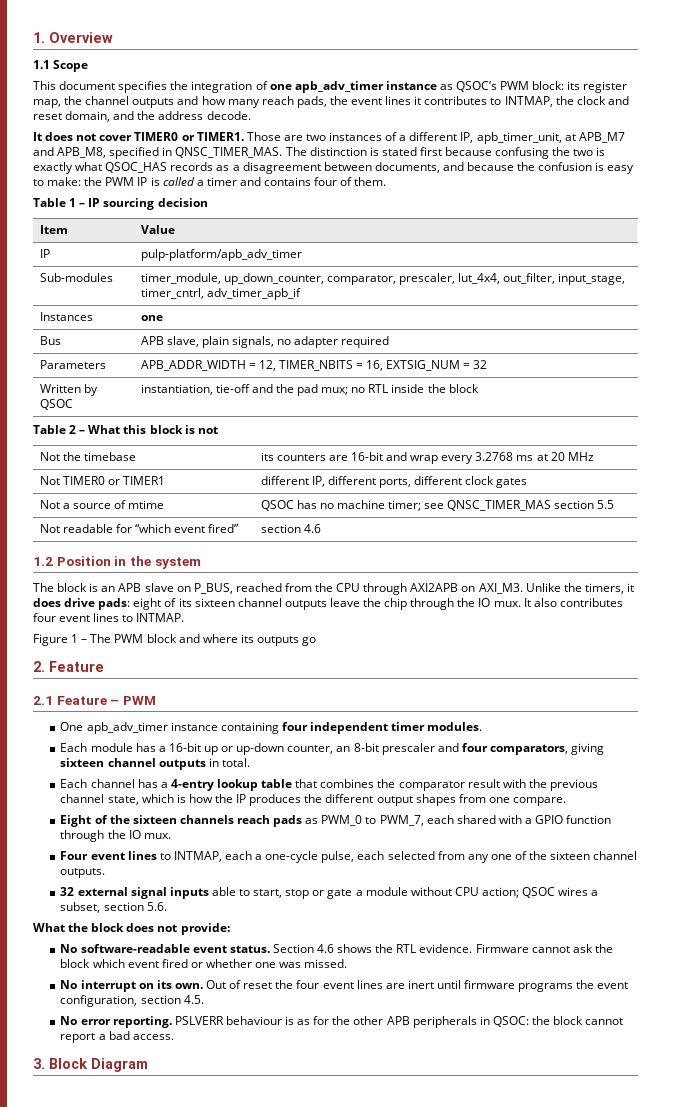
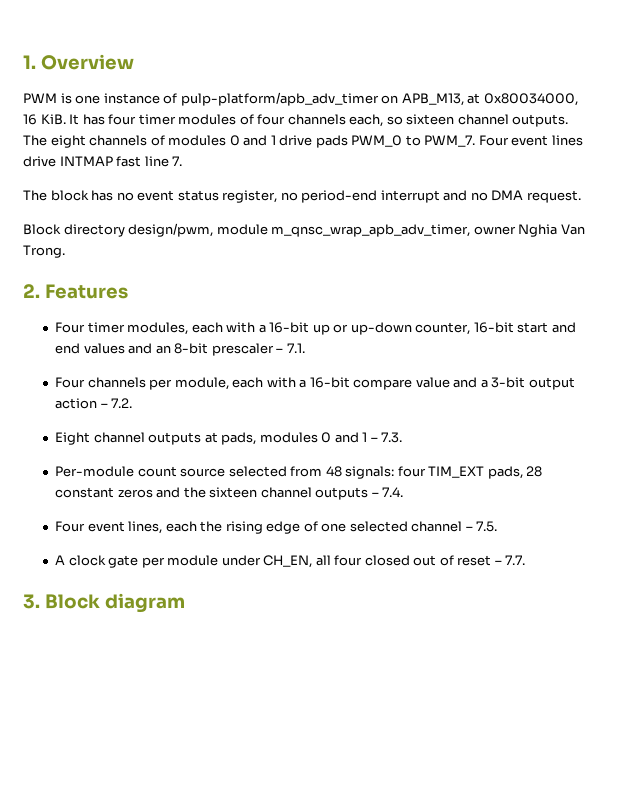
- 1.1 Scope
- This document specifies the integration of one apb_adv_timer instance as QSOC’s PWM block: its register map, the channel outputs and how many reach pads, the event lines it contributes to INTMAP, the clock and reset domain, and the address decode.
- It does not cover TIMER0 or TIMER1. Those are two instances of a different IP, apb_timer_unit, at APB_M7 and APB_M8, specified in QNSC_TIMER_MAS. The distinction is stated first because confusing the two is exactly what QSOC_HAS records as a disagreement between documents, and because the confusion is easy to make: the PWM IP is called a timer and contains four of them.
- Table 1 – IP sourcing decision
- Item | Value
- IP | pulp-platform/apb_adv_timer
- Sub-modules | timer_module, up_down_counter, comparator, prescaler, lut_4x4, out_filter, input_stage, timer_cntrl, adv_timer_apb_if
- Instances | one
- Bus | APB slave, plain signals, no adapter required
- Parameters | APB_ADDR_WIDTH = 12, TIMER_NBITS = 16, EXTSIG_NUM = 32
- Written by QSOC | instantiation, tie-off and the pad mux; no RTL inside the block
- Table 2 – What this block is not
- Not the timebase | its counters are 16-bit and wrap every 3.2768 ms at 20 MHz
- Not TIMER0 or TIMER1 | different IP, different ports, different clock gates
- Not a source of mtime | QSOC has no machine timer; see QNSC_TIMER_MAS section 5.5
- Not readable for “which event fired” | section 4.6
- 1.2 Position in the system
- The block is an APB slave on P_BUS, reached from the CPU through AXI2APB on AXI_M3. Unlike the timers, it does drive pads: eight of its sixteen channel outputs leave the chip through the IO mux. It also contributes four event lines to INTMAP.
- Figure 1 – The PWM block and where its outputs go
- 2. Feature
- 2.1 Feature – PWM
- One apb_adv_timer instance containing four independent timer modules.
- Each module has a 16-bit up or up-down counter, an 8-bit prescaler and four comparators, giving sixteen channel outputs in total.
- Each channel has a 4-entry lookup table that combines the comparator result with the previous channel state, which is how the IP produces the different output shapes from one compare.
- Eight of the sixteen channels reach pads as PWM_0 to PWM_7, each shared with a GPIO function through the IO mux.
- Four event lines to INTMAP, each a one-cycle pulse, each selected from any one of the sixteen channel outputs.
- 32 external signal inputs able to start, stop or gate a module without CPU action; QSOC wires a subset, section 5.6.
- What the block does not provide:
- No software-readable event status. Section 4.6 shows the RTL evidence. Firmware cannot ask the block which event fired or whether one was missed.
- No interrupt on its own. Out of reset the four event lines are inert until firmware programs the event configuration, section 4.5.
- No error reporting. PSLVERR behaviour is as for the other APB peripherals in QSOC: the block cannot report a bad access.
+ PWM is one instance of pulp-platform/apb_adv_timer on APB_M13, at 0x80034000, 16 KiB. It has four timer modules of four channels each, so sixteen channel outputs. The eight channels of modules 0 and 1 drive pads PWM_0 to PWM_7. Four event lines drive INTMAP fast line 7.
+ The block has no event status register, no period-end interrupt and no DMA request.
+ Block directory design/pwm, module m_qnsc_wrap_apb_adv_timer, owner Nghia Van Trong.
+ 2. Features
+ Four timer modules, each with a 16-bit up or up-down counter, 16-bit start and end values and an 8-bit prescaler – 7.1.
+ Four channels per module, each with a 16-bit compare value and a 3-bit output action – 7.2.
+ Eight channel outputs at pads, modules 0 and 1 – 7.3.
+ Per-module count source selected from 48 signals: four TIM_EXT pads, 28 constant zeros and the sixteen channel outputs – 7.4.
+ Four event lines, each the rising edge of one selected channel – 7.5.
+ A clock gate per module under CH_EN, all four closed out of reset – 7.7.
- 3. Block Diagram
+ 3. Block diagram

